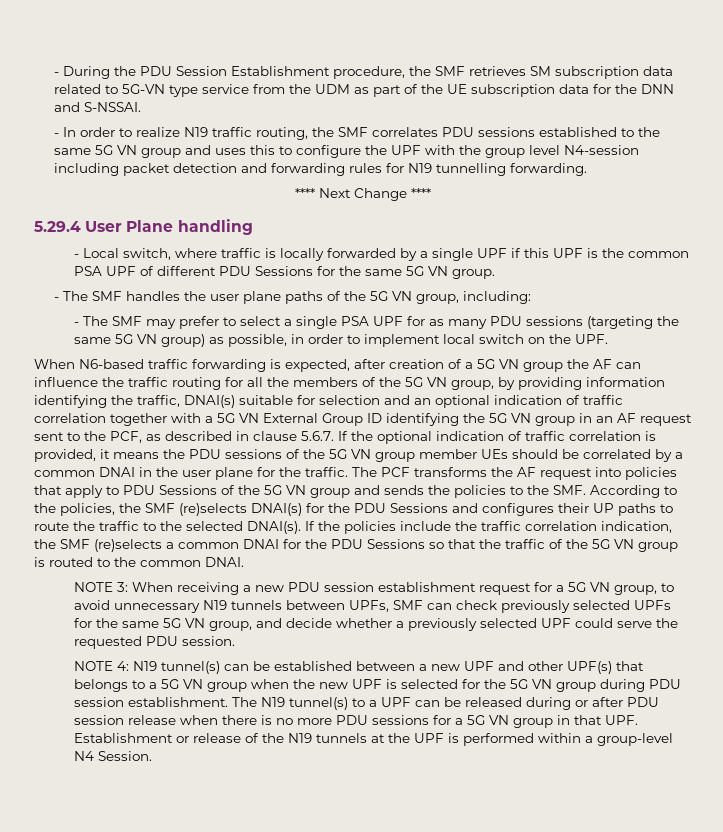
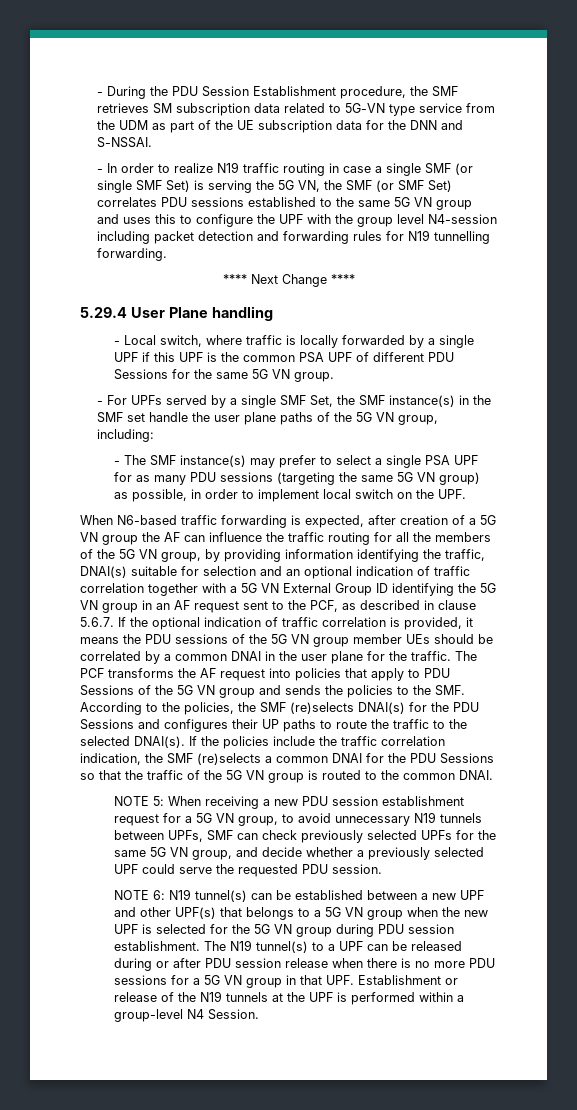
- - In order to realize N19 traffic routing, the SMF correlates PDU sessions established to the same 5G VN group and uses this to configure the UPF with the group level N4-session including packet detection and forwarding rules for N19 tunnelling forwarding.
+ - In order to realize N19 traffic routing in case a single SMF (or single SMF Set) is serving the 5G VN, the SMF (or SMF Set) correlates PDU sessions established to the same 5G VN group and uses this to configure the UPF with the group level N4-session including packet detection and forwarding rules for N19 tunnelling forwarding.
- - The SMF handles the user plane paths of the 5G VN group, including:
+ - For UPFs served by a single SMF Set, the SMF instance(s) in the SMF set handle the user plane paths of the 5G VN group, including:
- - The SMF may prefer to select a single PSA UPF for as many PDU sessions (targeting the same 5G VN group) as possible, in order to implement local switch on the UPF.
+ - The SMF instance(s) may prefer to select a single PSA UPF for as many PDU sessions (targeting the same 5G VN group) as possible, in order to implement local switch on the UPF.
- NOTE 3: When receiving a new PDU session establishment request for a 5G VN group, to avoid unnecessary N19 tunnels between UPFs, SMF can check previously selected UPFs for the same 5G VN group, and decide whether a previously selected UPF could serve the requested PDU session.
+ NOTE 5: When receiving a new PDU session establishment request for a 5G VN group, to avoid unnecessary N19 tunnels between UPFs, SMF can check previously selected UPFs for the same 5G VN group, and decide whether a previously selected UPF could serve the requested PDU session.
- NOTE 4: N19 tunnel(s) can be established between a new UPF and other UPF(s) that belongs to a 5G VN group when the new UPF is selected for the 5G VN group during PDU session establishment.
+ NOTE 6: N19 tunnel(s) can be established between a new UPF and other UPF(s) that belongs to a 5G VN group when the new UPF is selected for the 5G VN group during PDU session establishment.

